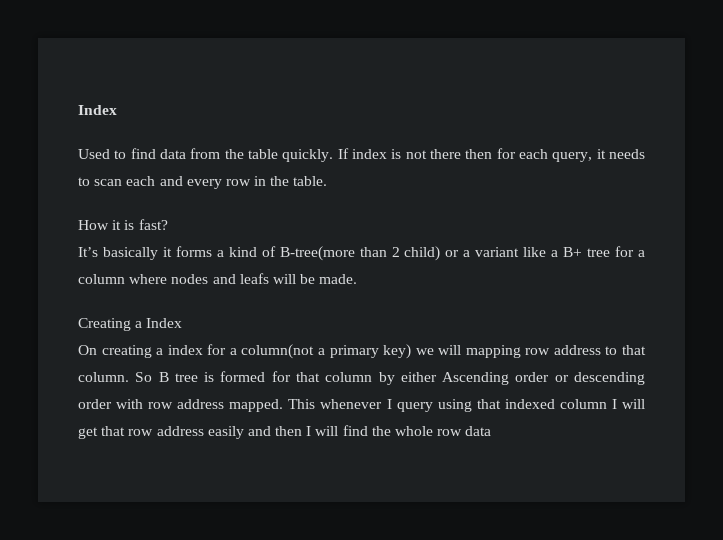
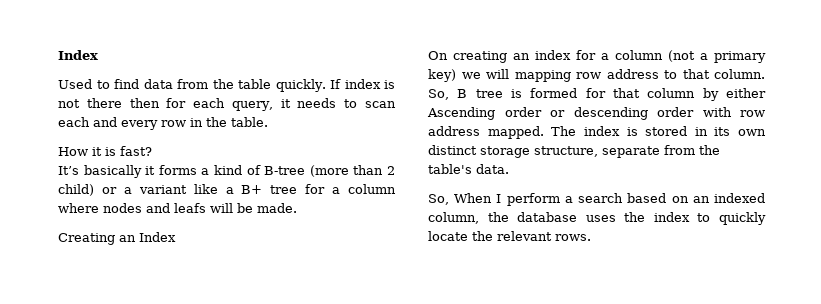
- It’s basically it forms a kind of B-tree(more than 2 child) or a variant like a B+ tree for a column where nodes and leafs will be made.
+ It’s basically it forms a kind of B-tree (more than 2 child) or a variant like a B+ tree for a column where nodes and leafs will be made.
- Creating a Index
+ Creating an Index
- On creating a index for a column(not a primary key) we will mapping row address to that column.
+ On creating an index for a column (not a primary key) we will mapping row address to that column.
- So B tree is formed for that column by either Ascending order or descending order with row address mapped.
+ So, B tree is formed for that column by either Ascending order or descending order with row address mapped.
- This whenever I query using that indexed column I will get that row address easily and then I will find the whole row data
+ The index is stored in its own distinct storage structure, separate from the table's data.
+ So, When I perform a search based on an indexed column, the database uses the index to quickly locate the relevant rows.

